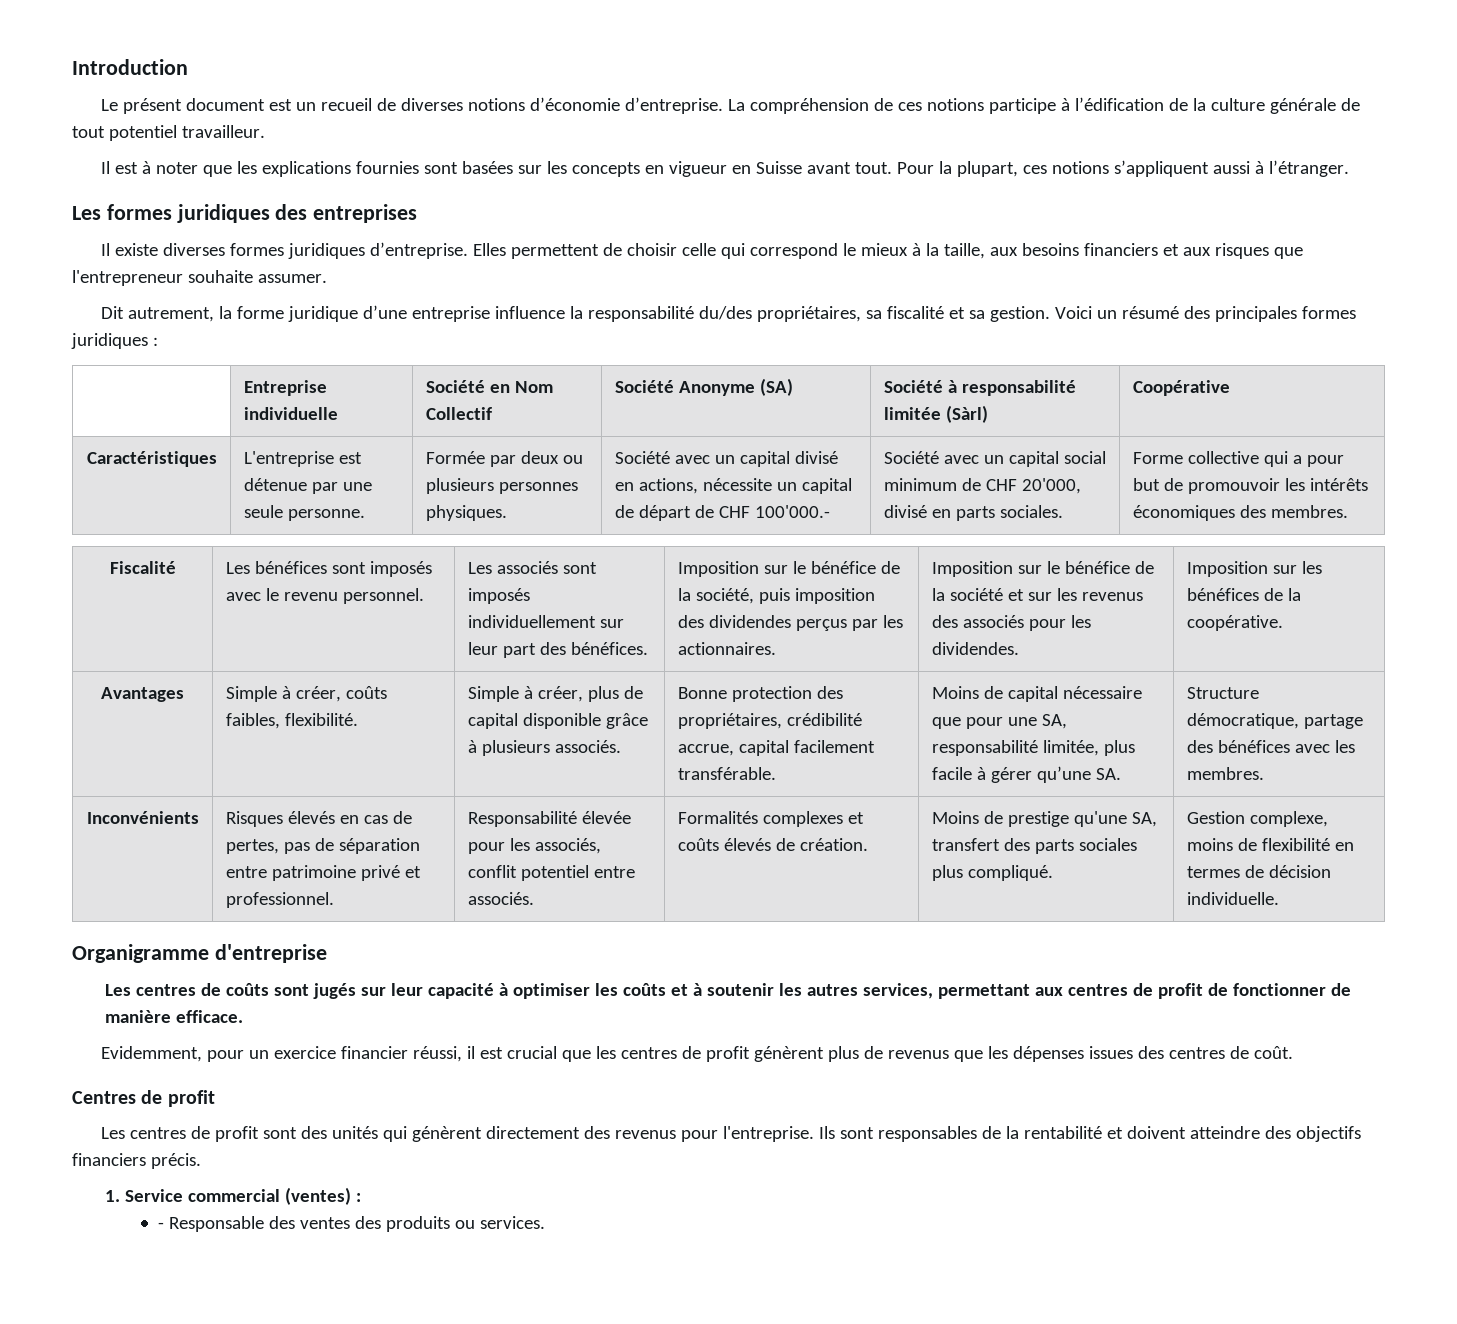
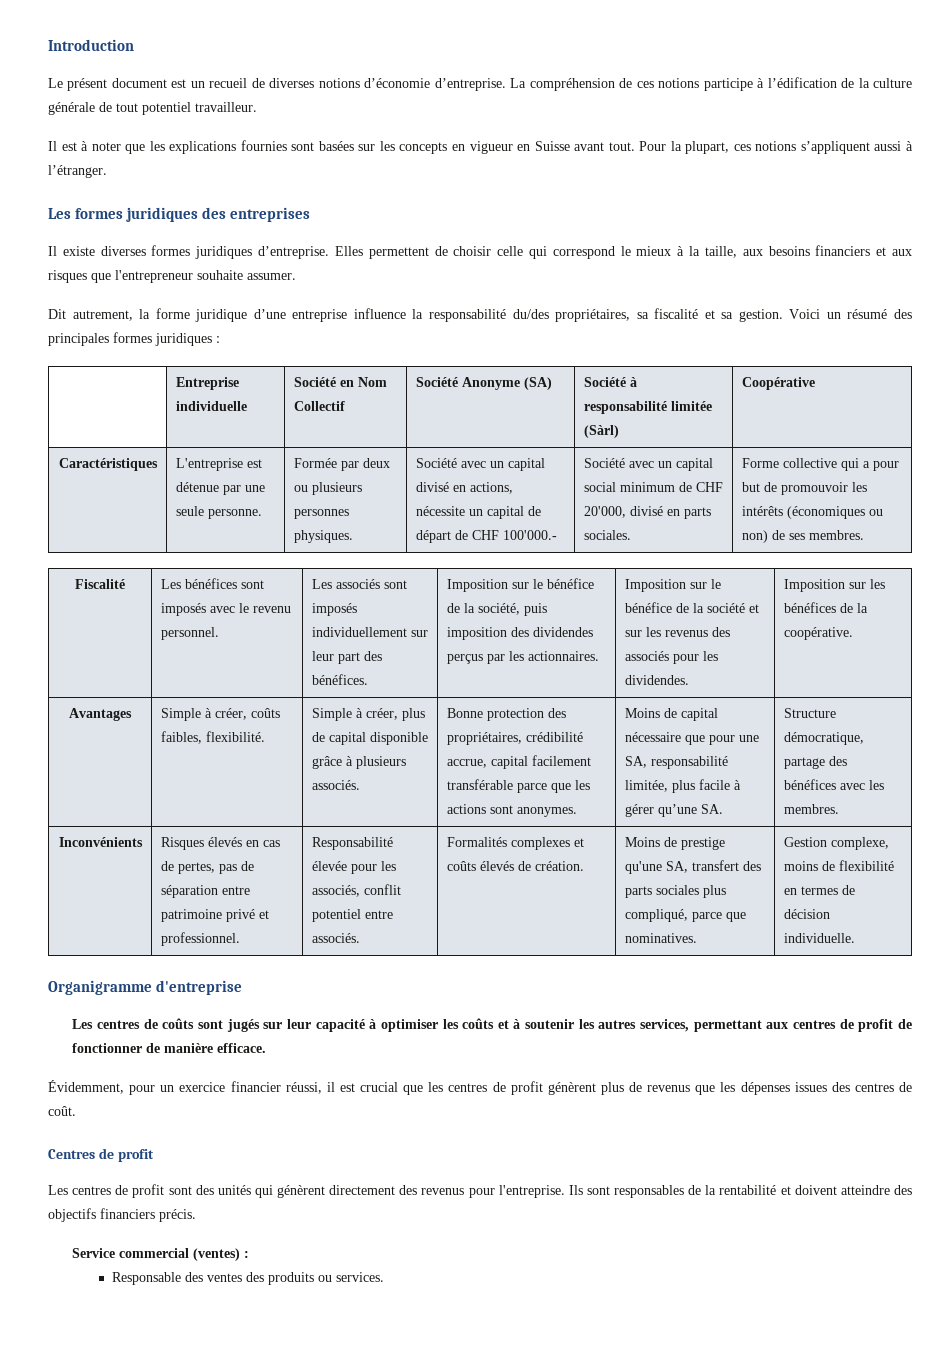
- Forme collective qui a pour but de promouvoir les intérêts économiques des membres.
+ Forme collective qui a pour but de promouvoir les intérêts (économiques ou non) de ses membres.
- Bonne protection des propriétaires, crédibilité accrue, capital facilement transférable.
+ Bonne protection des propriétaires, crédibilité accrue, capital facilement transférable parce que les actions sont anonymes.
- Moins de prestige qu'une SA, transfert des parts sociales plus compliqué.
+ Moins de prestige qu'une SA, transfert des parts sociales plus compliqué, parce que nominatives.
- Evidemment, pour un exercice financier réussi, il est crucial que les centres de profit génèrent plus de revenus que les dépenses issues des centres de coût.
+ Évidemment, pour un exercice financier réussi, il est crucial que les centres de profit génèrent plus de revenus que les dépenses issues des centres de coût.
- 1. Service commercial (ventes) :
+ Service commercial (ventes) :
- - Responsable des ventes des produits ou services.
+ Responsable des ventes des produits ou services.

